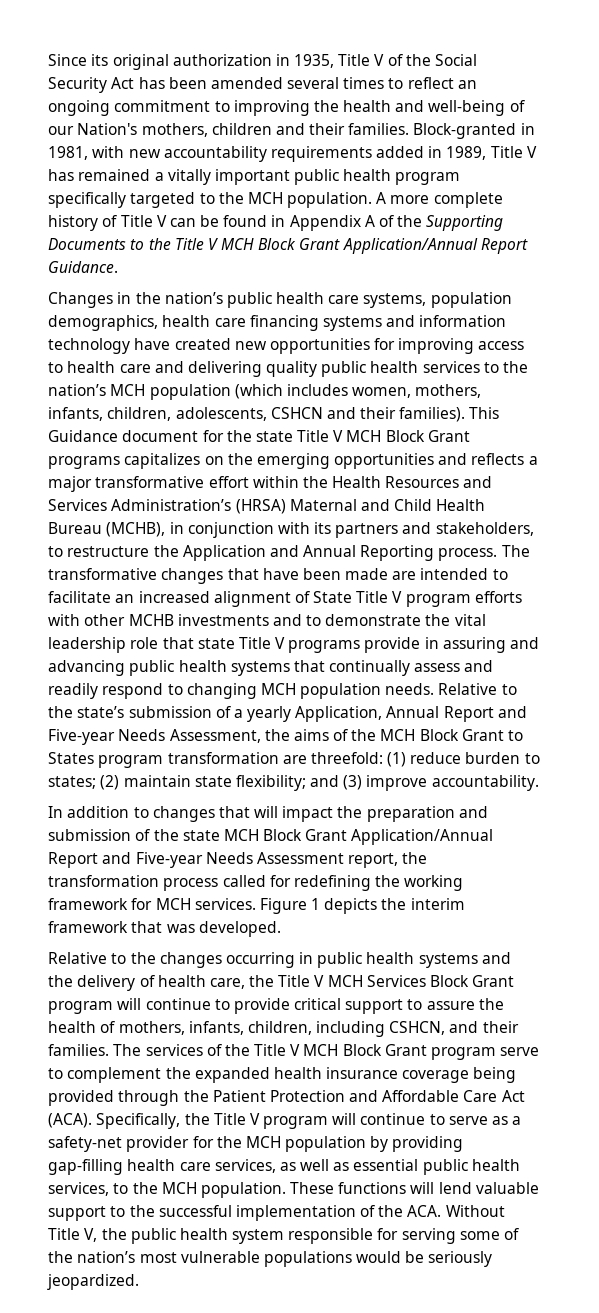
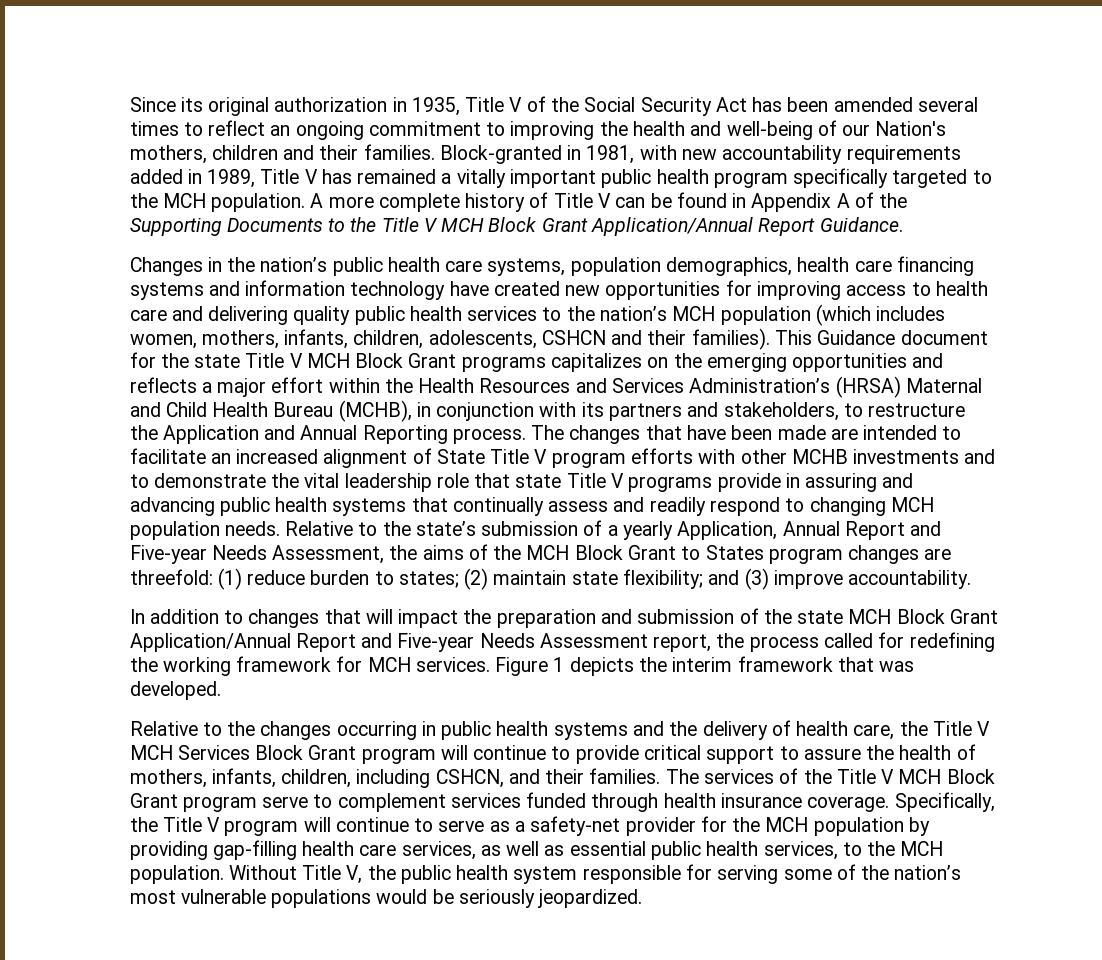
- This Guidance document for the state Title V MCH Block Grant programs capitalizes on the emerging opportunities and reflects a major transformative effort within the Health Resources and Services Administration’s (HRSA) Maternal and Child Health Bureau (MCHB), in conjunction with its partners and stakeholders, to restructure the Application and Annual Reporting process.
+ This Guidance document for the state Title V MCH Block Grant programs capitalizes on the emerging opportunities and reflects a major effort within the Health Resources and Services Administration’s (HRSA) Maternal and Child Health Bureau (MCHB), in conjunction with its partners and stakeholders, to restructure the Application and Annual Reporting process.
- The transformative changes that have been made are intended to facilitate an increased alignment of State Title V program efforts with other MCHB investments and to demonstrate the vital leadership role that state Title V programs provide in assuring and advancing public health systems that continually assess and readily respond to changing MCH population needs.
+ The changes that have been made are intended to facilitate an increased alignment of State Title V program efforts with other MCHB investments and to demonstrate the vital leadership role that state Title V programs provide in assuring and advancing public health systems that continually assess and readily respond to changing MCH population needs.
- Relative to the state’s submission of a yearly Application, Annual Report and Five-year Needs Assessment, the aims of the MCH Block Grant to States program transformation are threefold: (1) reduce burden to states; (2) maintain state flexibility; and (3) improve accountability.
+ Relative to the state’s submission of a yearly Application, Annual Report and Five-year Needs Assessment, the aims of the MCH Block Grant to States program changes are threefold: (1) reduce burden to states; (2) maintain state flexibility; and (3) improve accountability.
- In addition to changes that will impact the preparation and submission of the state MCH Block Grant Application/Annual Report and Five-year Needs Assessment report, the transformation process called for redefining the working framework for MCH services.
+ In addition to changes that will impact the preparation and submission of the state MCH Block Grant Application/Annual Report and Five-year Needs Assessment report, the process called for redefining the working framework for MCH services.
- The services of the Title V MCH Block Grant program serve to complement the expanded health insurance coverage being provided through the Patient Protection and Affordable Care Act (ACA).
+ The services of the Title V MCH Block Grant program serve to complement services funded through health insurance coverage.
- These functions will lend valuable support to the successful implementation of the ACA. Without Title V, the public health system responsible for serving some of the nation’s most vulnerable populations would be seriously jeopardized.
+ Without Title V, the public health system responsible for serving some of the nation’s most vulnerable populations would be seriously jeopardized.

